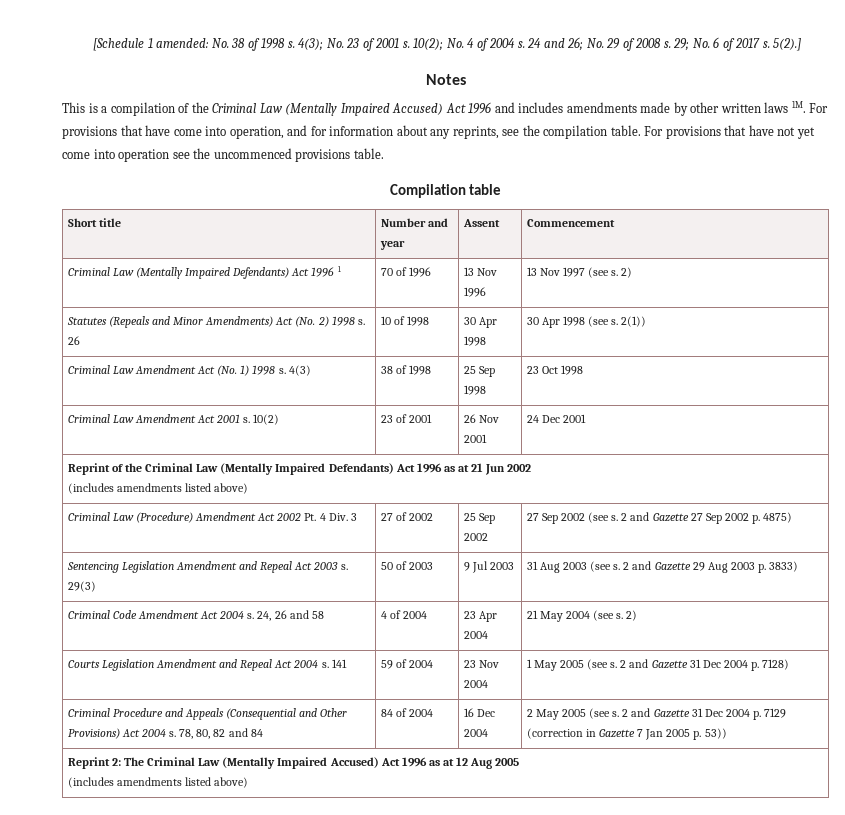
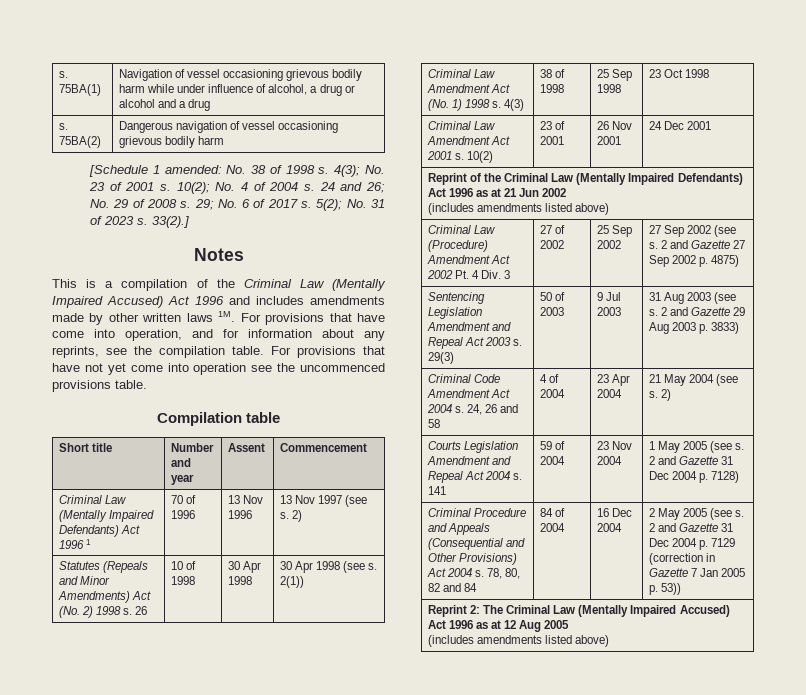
+ s. 75BA(1) | Navigation of vessel occasioning grievous bodily harm while under influence of alcohol, a drug or alcohol and a drug
+ s. 75BA(2) | Dangerous navigation of vessel occasioning grievous bodily harm
- 5(2).]
+ 5(2); No. 31 of 2023 s. 33(2).]

